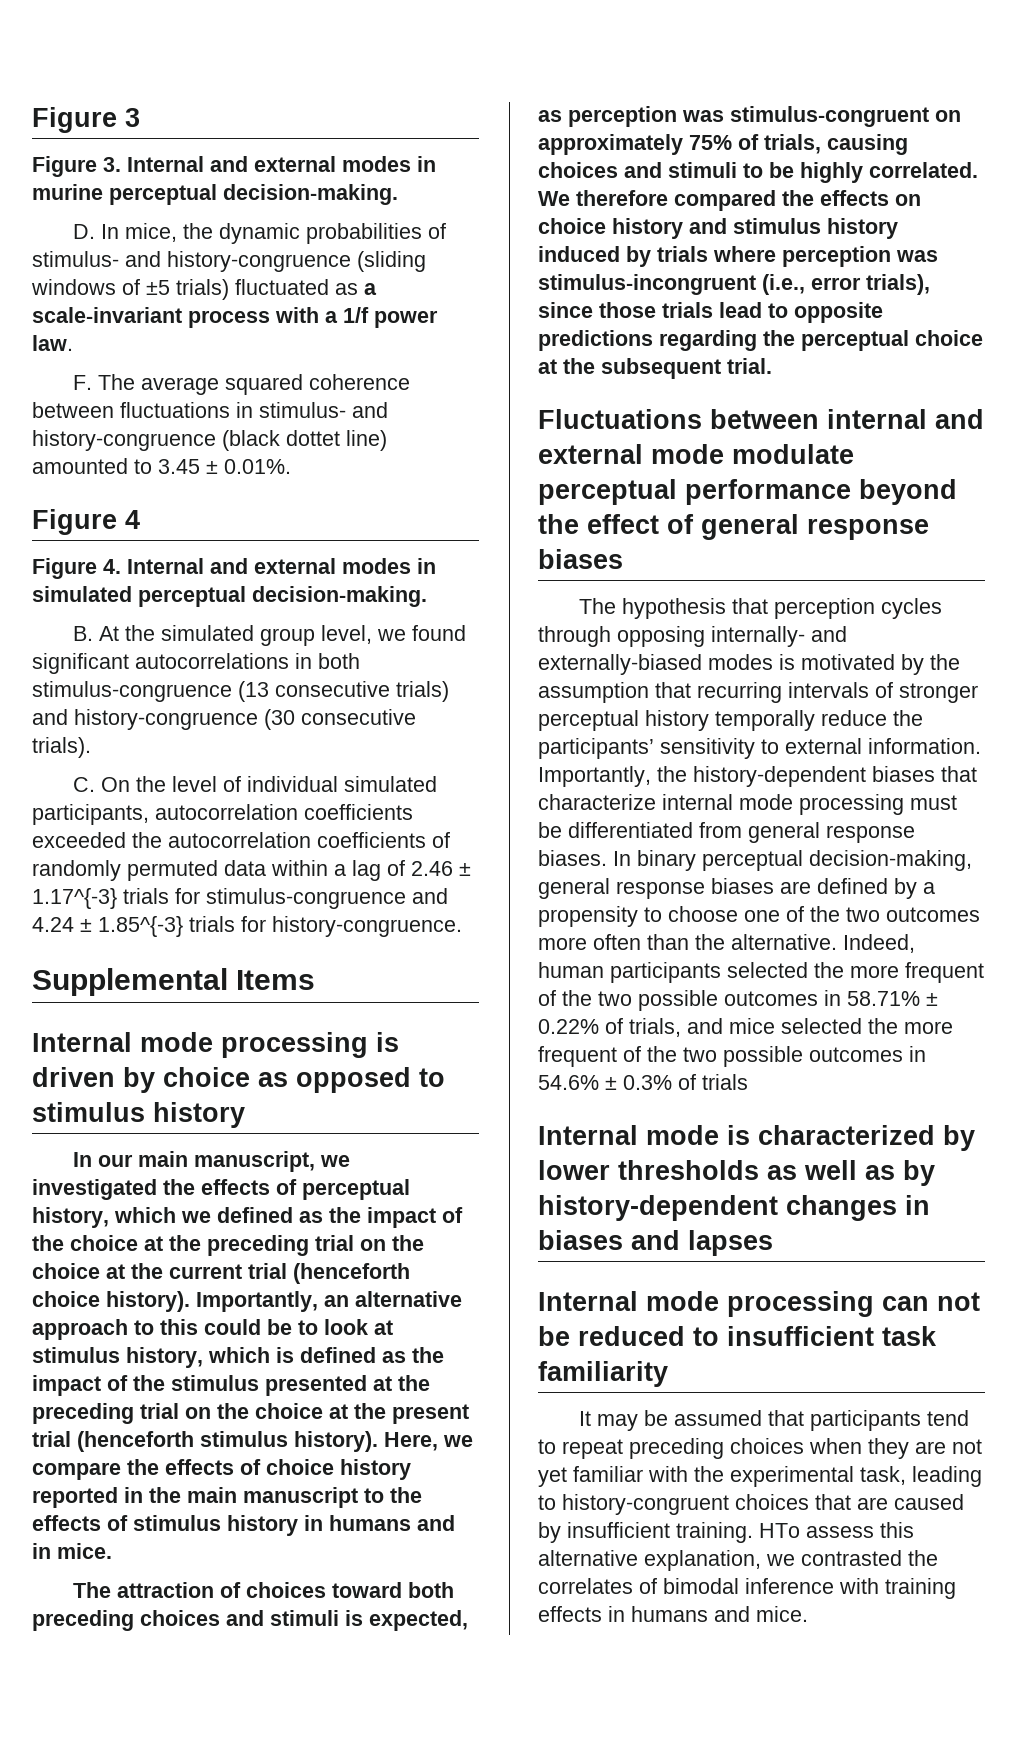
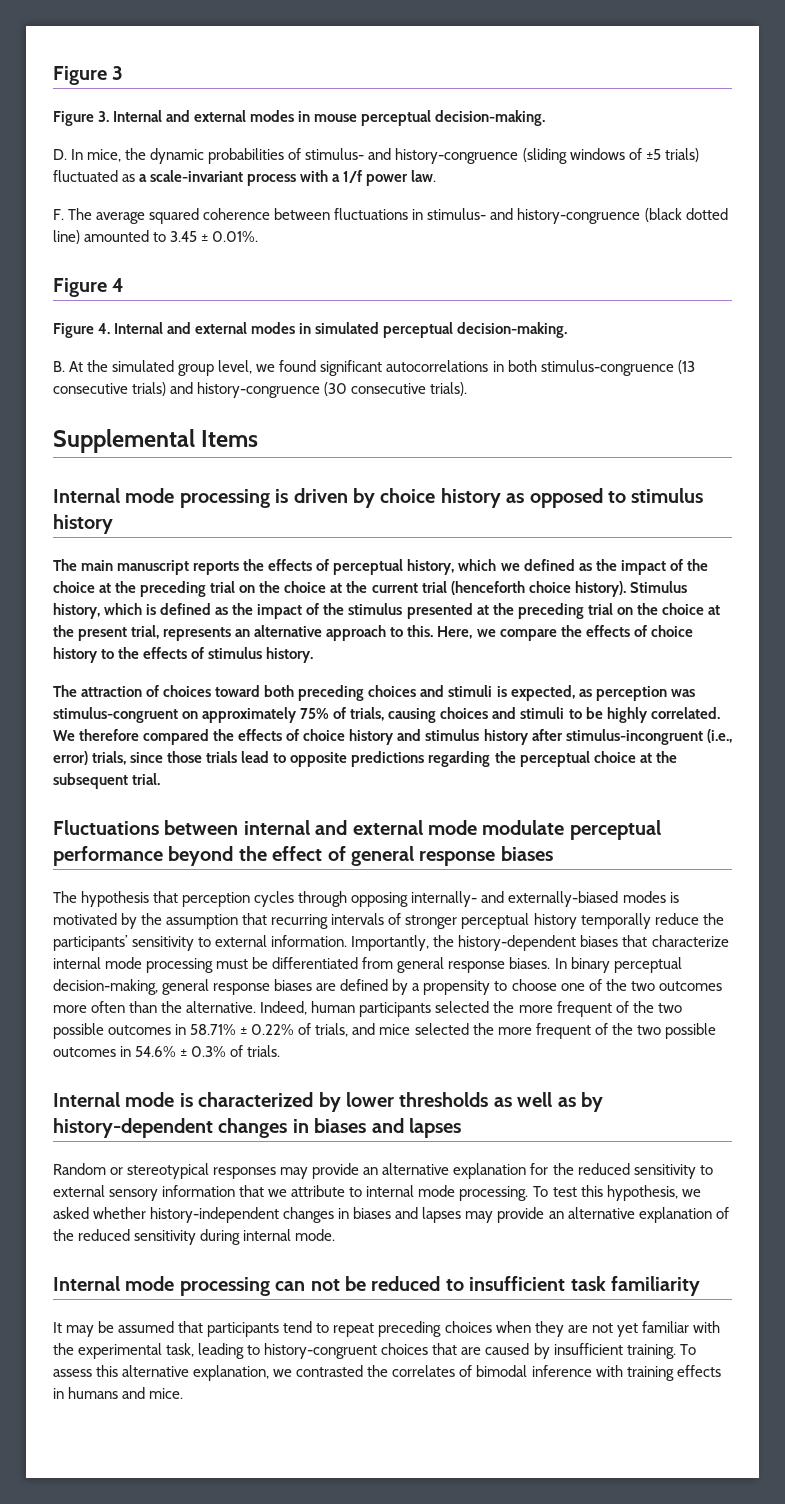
- Figure 3. Internal and external modes in murine perceptual decision-making.
+ Figure 3. Internal and external modes in mouse perceptual decision-making.
- F. The average squared coherence between fluctuations in stimulus- and history-congruence (black dottet line) amounted to 3.45 ± 0.01%.
+ F. The average squared coherence between fluctuations in stimulus- and history-congruence (black dotted line) amounted to 3.45 ± 0.01%.
- C. On the level of individual simulated participants, autocorrelation coefficients exceeded the autocorrelation coefficients of randomly permuted data within a lag of 2.46 ± 1.17^{-3} trials for stimulus-congruence and 4.24 ± 1.85^{-3} trials for history-congruence.
- Internal mode processing is driven by choice as opposed to stimulus history
+ Internal mode processing is driven by choice history as opposed to stimulus history
- In our main manuscript, we investigated the effects of perceptual history, which we defined as the impact of the choice at the preceding trial on the choice at the current trial (henceforth choice history).
+ The main manuscript reports the effects of perceptual history, which we defined as the impact of the choice at the preceding trial on the choice at the current trial (henceforth choice history).
- Importantly, an alternative approach to this could be to look at stimulus history, which is defined as the impact of the stimulus presented at the preceding trial on the choice at the present trial (henceforth stimulus history).
+ Stimulus history, which is defined as the impact of the stimulus presented at the preceding trial on the choice at the present trial, represents an alternative approach to this.
- Here, we compare the effects of choice history reported in the main manuscript to the effects of stimulus history in humans and in mice.
+ Here, we compare the effects of choice history to the effects of stimulus history.
- We therefore compared the effects on choice history and stimulus history induced by trials where perception was stimulus-incongruent (i.e., error trials), since those trials lead to opposite predictions regarding the perceptual choice at the subsequent trial.
+ We therefore compared the effects of choice history and stimulus history after stimulus-incongruent (i.e., error) trials, since those trials lead to opposite predictions regarding the perceptual choice at the subsequent trial.
- Indeed, human participants selected the more frequent of the two possible outcomes in 58.71% ± 0.22% of trials, and mice selected the more frequent of the two possible outcomes in 54.6% ± 0.3% of trials
+ Indeed, human participants selected the more frequent of the two possible outcomes in 58.71% ± 0.22% of trials, and mice selected the more frequent of the two possible outcomes in 54.6% ± 0.3% of trials.
+ Random or stereotypical responses may provide an alternative explanation for the reduced sensitivity to external sensory information that we attribute to internal mode processing. To test this hypothesis, we asked whether history-independent changes in biases and lapses may provide an alternative explanation of the reduced sensitivity during internal mode.
- HTo assess this alternative explanation, we contrasted the correlates of bimodal inference with training effects in humans and mice.
+ To assess this alternative explanation, we contrasted the correlates of bimodal inference with training effects in humans and mice.

